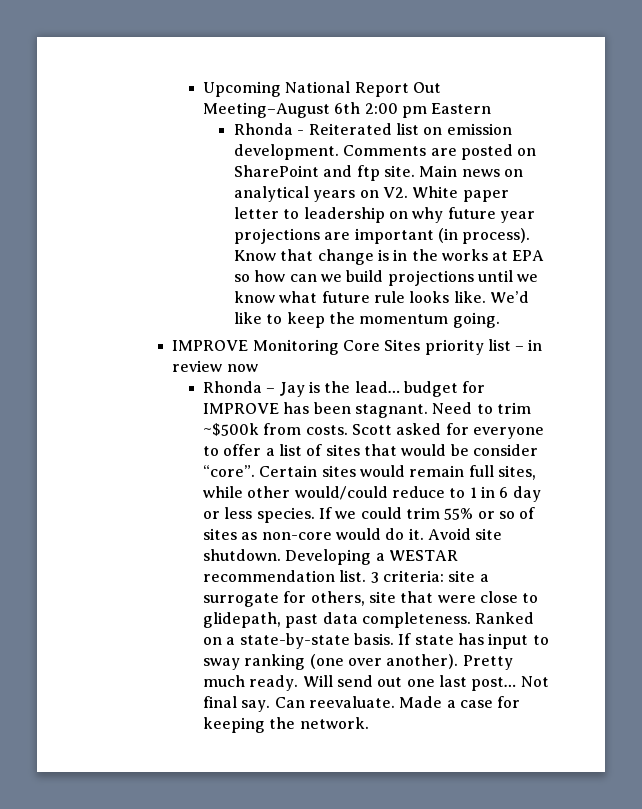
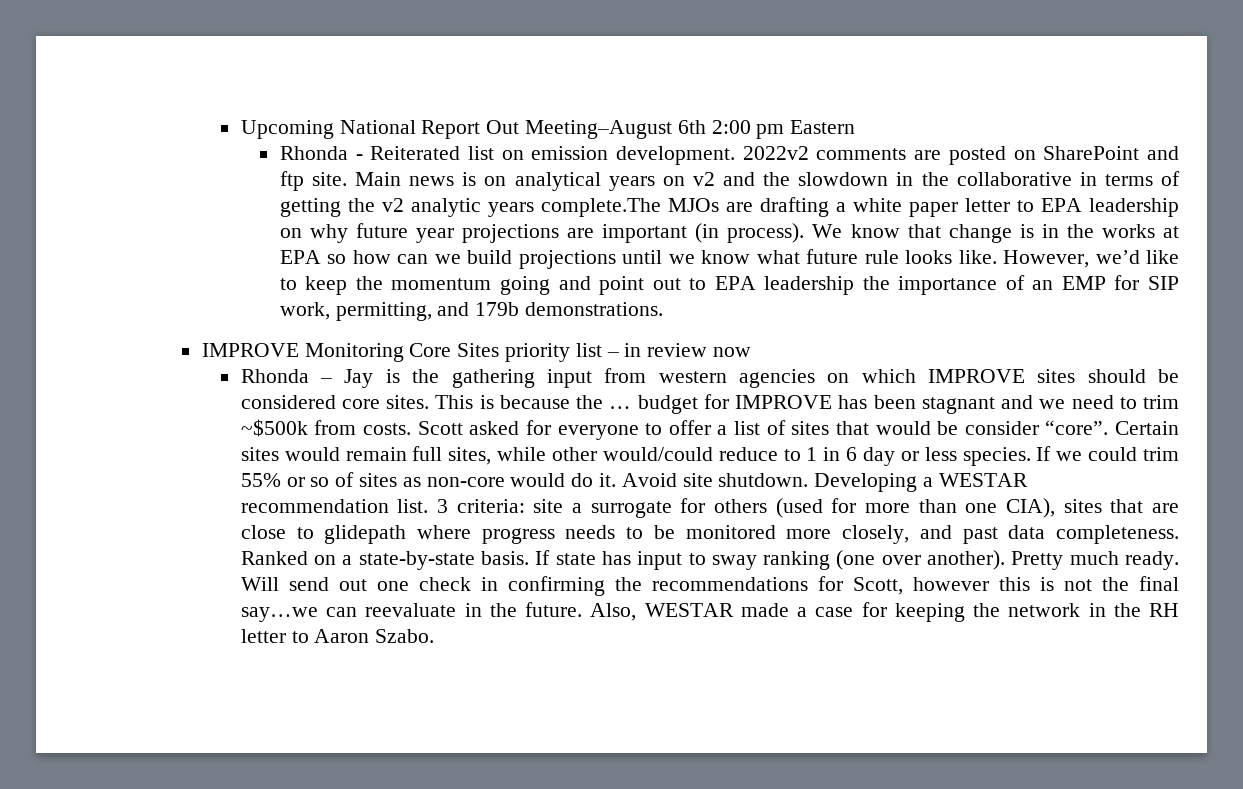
- Comments are posted on SharePoint and ftp site.
+ 2022v2 comments are posted on SharePoint and ftp site.
- Main news on analytical years on V2. White paper letter to leadership on why future year projections are important (in process).
+ Main news is on analytical years on v2 and the slowdown in the collaborative in terms of getting the v2 analytic years complete.The MJOs are drafting a white paper letter to EPA leadership on why future year projections are important (in process).
- Know that change is in the works at EPA so how can we build projections until we know what future rule looks like.
+ We know that change is in the works at EPA so how can we build projections until we know what future rule looks like.
- We’d like to keep the momentum going.
+ However, we’d like to keep the momentum going and point out to EPA leadership the importance of an EMP for SIP work, permitting, and 179b demonstrations.
- Rhonda – Jay is the lead… budget for IMPROVE has been stagnant. Need to trim ~$500k from costs.
+ Rhonda – Jay is the gathering input from western agencies on which IMPROVE sites should be considered core sites. This is because the … budget for IMPROVE has been stagnant and we need to trim ~$500k from costs.
- 3 criteria: site a surrogate for others, site that were close to glidepath, past data completeness.
+ 3 criteria: site a surrogate for others (used for more than one CIA), sites that are close to glidepath where progress needs to be monitored more closely, and past data completeness.
- Will send out one last post… Not final say. Can reevaluate. Made a case for keeping the network.
+ Will send out one check in confirming the recommendations for Scott, however this is not the final say…we can reevaluate in the future. Also, WESTAR made a case for keeping the network in the RH letter to Aaron Szabo.

